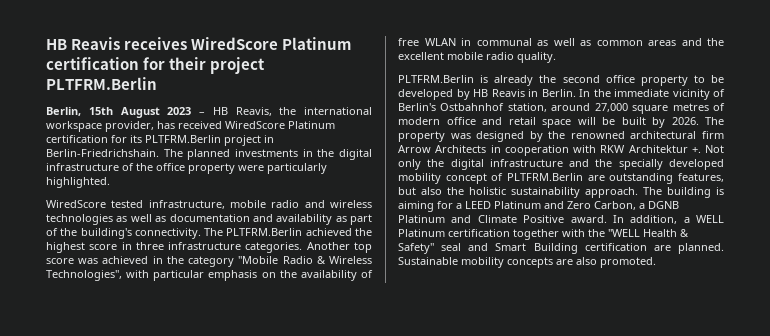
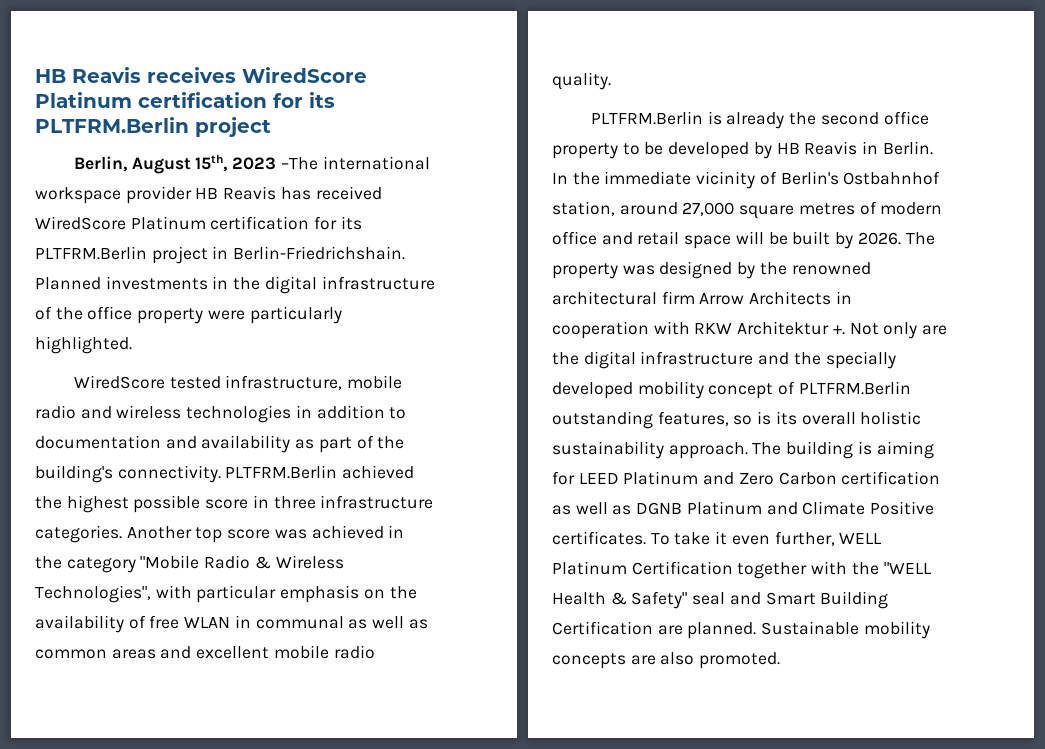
- HB Reavis receives WiredScore Platinum certification for their project PLTFRM.Berlin
+ HB Reavis receives WiredScore Platinum certification for its PLTFRM.Berlin project
- Berlin, 15th August 2023 – HB Reavis, the international workspace provider, has received WiredScore Platinum certification for its PLTFRM.Berlin project in Berlin-Friedrichshain.
+ Berlin, August 15th, 2023 –The international workspace provider HB Reavis has received WiredScore Platinum certification for its PLTFRM.Berlin project in Berlin-Friedrichshain.
- The planned investments in the digital infrastructure of the office property were particularly highlighted.
+ Planned investments in the digital infrastructure of the office property were particularly highlighted.
- WiredScore tested infrastructure, mobile radio and wireless technologies as well as documentation and availability as part of the building's connectivity.
+ WiredScore tested infrastructure, mobile radio and wireless technologies in addition to documentation and availability as part of the building's connectivity.
- The PLTFRM.Berlin achieved the highest score in three infrastructure categories.
+ PLTFRM.Berlin achieved the highest possible score in three infrastructure categories.
- Another top score was achieved in the category "Mobile Radio & Wireless Technologies", with particular emphasis on the availability of free WLAN in communal as well as common areas and the excellent mobile radio quality.
+ Another top score was achieved in the category "Mobile Radio & Wireless Technologies", with particular emphasis on the availability of free WLAN in communal as well as common areas and excellent mobile radio quality.
- Not only the digital infrastructure and the specially developed mobility concept of PLTFRM.Berlin are outstanding features, but also the holistic sustainability approach.
+ Not only are the digital infrastructure and the specially developed mobility concept of PLTFRM.Berlin outstanding features, so is its overall holistic sustainability approach.
- The building is aiming for a LEED Platinum and Zero Carbon, a DGNB Platinum and Climate Positive award. In addition, a WELL Platinum certification together with the "WELL Health & Safety" seal and Smart Building certification are planned.
+ The building is aiming for LEED Platinum and Zero Carbon certification as well as DGNB Platinum and Climate Positive certificates. To take it even further, WELL Platinum Certification together with the "WELL Health & Safety" seal and Smart Building Certification are planned.

